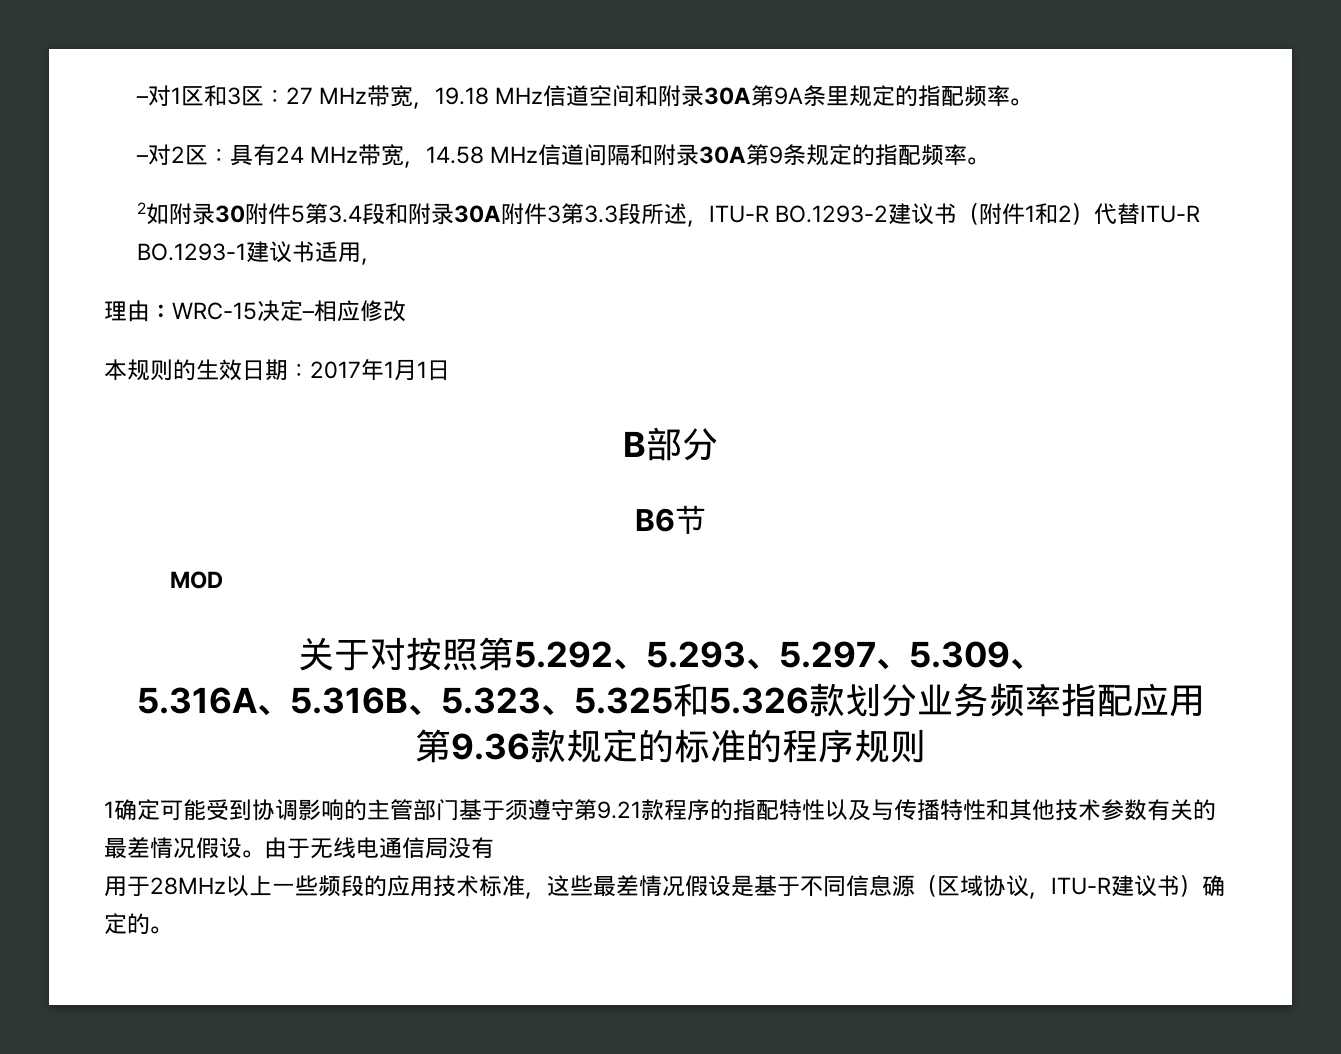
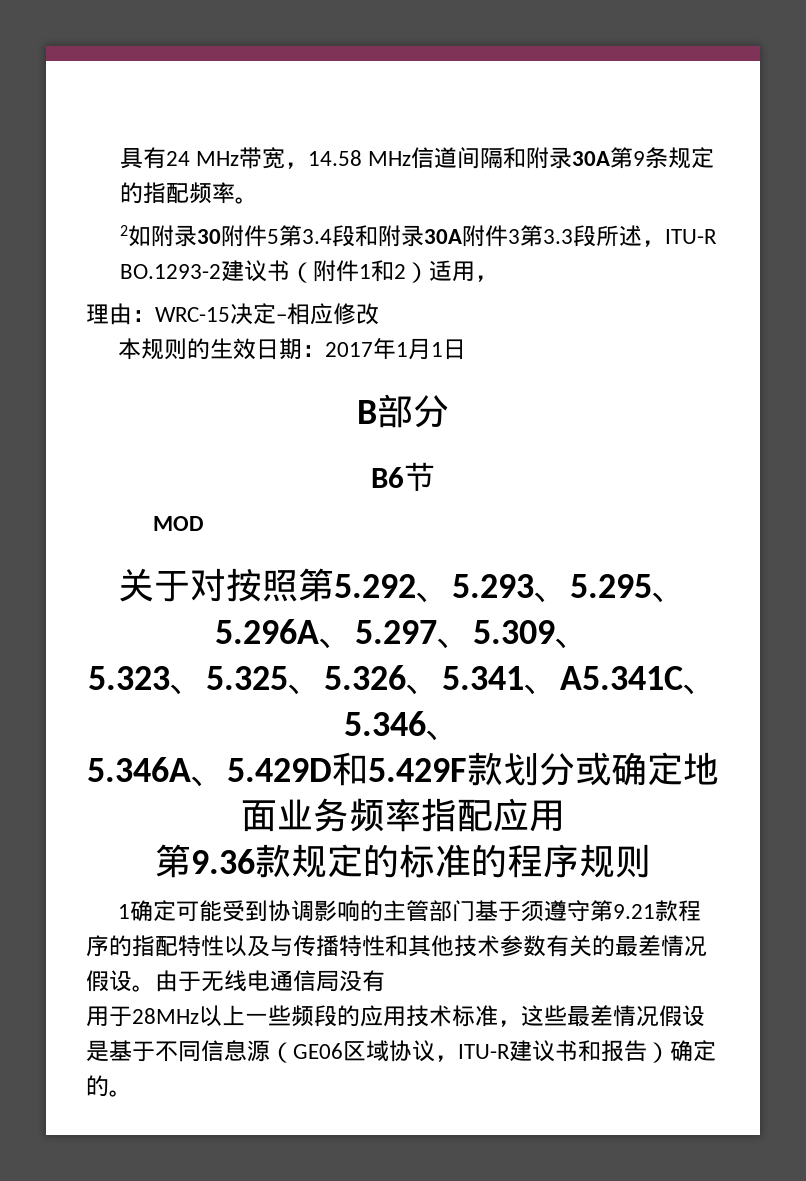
- –对1区和3区：27 MHz带宽，19.18 MHz信道空间和附录30A第9A条里规定的指配频率。
- –对2区：具有24 MHz带宽，14.58 MHz信道间隔和附录30A第9条规定的指配频率。
+ 具有24 MHz带宽，14.58 MHz信道间隔和附录30A第9条规定的指配频率。
- 2如附录30附件5第3.4段和附录30A附件3第3.3段所述，ITU-R BO.1293-2建议书（附件1和2）代替ITU-R BO.1293-1建议书适用，
+ 2如附录30附件5第3.4段和附录30A附件3第3.3段所述，ITU-R BO.1293-2建议书（附件1和2）适用，
- 关于对按照第5.292、5.293、5.297、5.309、
+ 关于对按照第5.292、5.293、5.295、5.296A、5.297、5.309、
- 5.316A、5.316B、5.323、5.325和5.326款划分业务频率指配应用
+ 5.323、5.325、5.326、5.341、A5.341C、5.346、
+ 5.346A、5.429D和5.429F款划分或确定地面业务频率指配应用
- 用于28MHz以上一些频段的应用技术标准，这些最差情况假设是基于不同信息源（区域协议，ITU-R建议书）确定的。
+ 用于28MHz以上一些频段的应用技术标准，这些最差情况假设是基于不同信息源（GE06区域协议，ITU-R建议书和报告）确定的。

